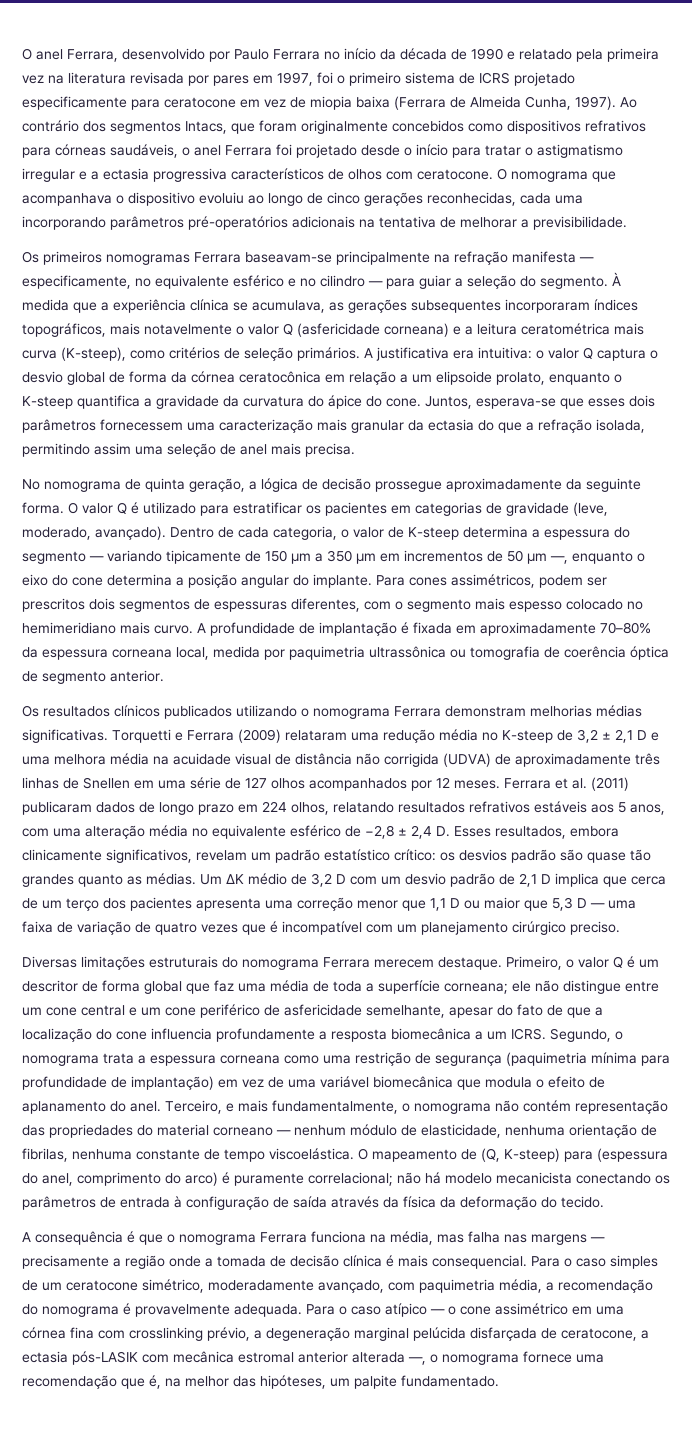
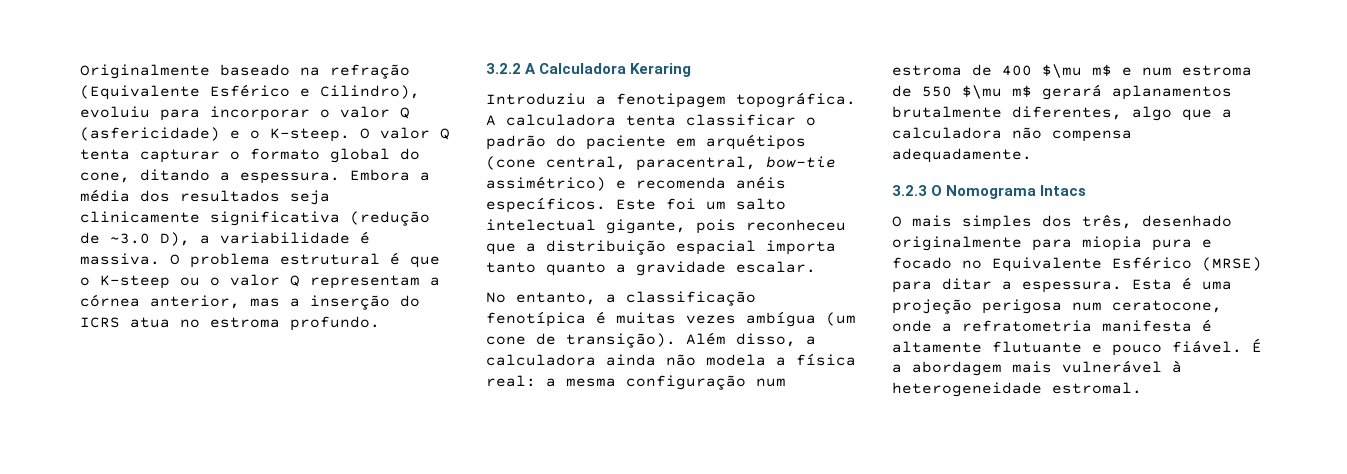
- O anel Ferrara, desenvolvido por Paulo Ferrara no início da década de 1990 e relatado pela primeira vez na literatura revisada por pares em 1997, foi o primeiro sistema de ICRS projetado especificamente para ceratocone em vez de miopia baixa (Ferrara de Almeida Cunha, 1997). Ao contrário dos segmentos Intacs, que foram originalmente concebidos como dispositivos refrativos para córneas saudáveis, o anel Ferrara foi projetado desde o início para tratar o astigmatismo irregular e a ectasia progressiva característicos de olhos com ceratocone. O nomograma que acompanhava o dispositivo evoluiu ao longo de cinco gerações reconhecidas, cada uma incorporando parâmetros pré-operatórios adicionais na tentativa de melhorar a previsibilidade.
- Os primeiros nomogramas Ferrara baseavam-se principalmente na refração manifesta — especificamente, no equivalente esférico e no cilindro — para guiar a seleção do segmento. À medida que a experiência clínica se acumulava, as gerações subsequentes incorporaram índices topográficos, mais notavelmente o valor Q (asfericidade corneana) e a leitura ceratométrica mais curva (K-steep), como critérios de seleção primários. A justificativa era intuitiva: o valor Q captura o desvio global de forma da córnea ceratocônica em relação a um elipsoide prolato, enquanto o K-steep quantifica a gravidade da curvatura do ápice do cone. Juntos, esperava-se que esses dois parâmetros fornecessem uma caracterização mais granular da ectasia do que a refração isolada, permitindo assim uma seleção de anel mais precisa.
- No nomograma de quinta geração, a lógica de decisão prossegue aproximadamente da seguinte forma. O valor Q é utilizado para estratificar os pacientes em categorias de gravidade (leve, moderado, avançado). Dentro de cada categoria, o valor de K-steep determina a espessura do segmento — variando tipicamente de 150 μm a 350 μm em incrementos de 50 μm —, enquanto o eixo do cone determina a posição angular do implante. Para cones assimétricos, podem ser prescritos dois segmentos de espessuras diferentes, com o segmento mais espesso colocado no hemimeridiano mais curvo. A profundidade de implantação é fixada em aproximadamente 70–80% da espessura corneana local, medida por paquimetria ultrassônica ou tomografia de coerência óptica de segmento anterior.
- Os resultados clínicos publicados utilizando o nomograma Ferrara demonstram melhorias médias significativas. Torquetti e Ferrara (2009) relataram uma redução média no K-steep de 3,2 ± 2,1 D e uma melhora média na acuidade visual de distância não corrigida (UDVA) de aproximadamente três linhas de Snellen em uma série de 127 olhos acompanhados por 12 meses. Ferrara et al. (2011) publicaram dados de longo prazo em 224 olhos, relatando resultados refrativos estáveis aos 5 anos, com uma alteração média no equivalente esférico de −2,8 ± 2,4 D. Esses resultados, embora clinicamente significativos, revelam um padrão estatístico crítico: os desvios padrão são quase tão grandes quanto as médias. Um ΔK médio de 3,2 D com um desvio padrão de 2,1 D implica que cerca de um terço dos pacientes apresenta uma correção menor que 1,1 D ou maior que 5,3 D — uma faixa de variação de quatro vezes que é incompatível com um planejamento cirúrgico preciso.
- Diversas limitações estruturais do nomograma Ferrara merecem destaque. Primeiro, o valor Q é um descritor de forma global que faz uma média de toda a superfície corneana; ele não distingue entre um cone central e um cone periférico de asfericidade semelhante, apesar do fato de que a localização do cone influencia profundamente a resposta biomecânica a um ICRS. Segundo, o nomograma trata a espessura corneana como uma restrição de segurança (paquimetria mínima para profundidade de implantação) em vez de uma variável biomecânica que modula o efeito de aplanamento do anel. Terceiro, e mais fundamentalmente, o nomograma não contém representação das propriedades do material corneano — nenhum módulo de elasticidade, nenhuma orientação de fibrilas, nenhuma constante de tempo viscoelástica. O mapeamento de (Q, K-steep) para (espessura do anel, comprimento do arco) é puramente correlacional; não há modelo mecanicista conectando os parâmetros de entrada à configuração de saída através da física da deformação do tecido.
- A consequência é que o nomograma Ferrara funciona na média, mas falha nas margens — precisamente a região onde a tomada de decisão clínica é mais consequencial. Para o caso simples de um ceratocone simétrico, moderadamente avançado, com paquimetria média, a recomendação do nomograma é provavelmente adequada. Para o caso atípico — o cone assimétrico em uma córnea fina com crosslinking prévio, a degeneração marginal pelúcida disfarçada de ceratocone, a ectasia pós-LASIK com mecânica estromal anterior alterada —, o nomograma fornece uma recomendação que é, na melhor das hipóteses, um palpite fundamentado.
+ Originalmente baseado na refração (Equivalente Esférico e Cilindro), evoluiu para incorporar o valor Q (asfericidade) e o K-steep. O valor Q tenta capturar o formato global do cone, ditando a espessura. Embora a média dos resultados seja clinicamente significativa (redução de ~3.0 D), a variabilidade é massiva. O problema estrutural é que o K-steep ou o valor Q representam a córnea anterior, mas a inserção do ICRS atua no estroma profundo.
+ 3.2.2 A Calculadora Keraring
+ Introduziu a fenotipagem topográfica. A calculadora tenta classificar o padrão do paciente em arquétipos (cone central, paracentral, bow-tie assimétrico) e recomenda anéis específicos. Este foi um salto intelectual gigante, pois reconheceu que a distribuição espacial importa tanto quanto a gravidade escalar.
+ No entanto, a classificação fenotípica é muitas vezes ambígua (um cone de transição). Além disso, a calculadora ainda não modela a física real: a mesma configuração num estroma de 400 $\mu m$ e num estroma de 550 $\mu m$ gerará aplanamentos brutalmente diferentes, algo que a calculadora não compensa adequadamente.
+ 3.2.3 O Nomograma Intacs
+ O mais simples dos três, desenhado originalmente para miopia pura e focado no Equivalente Esférico (MRSE) para ditar a espessura. Esta é uma projeção perigosa num ceratocone, onde a refratometria manifesta é altamente flutuante e pouco fiável. É a abordagem mais vulnerável à heterogeneidade estromal.

